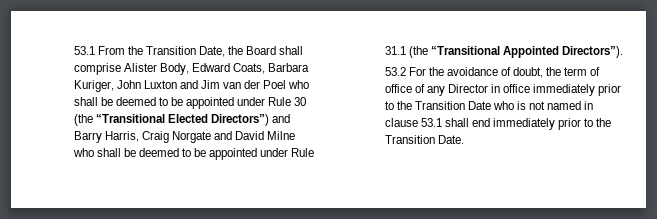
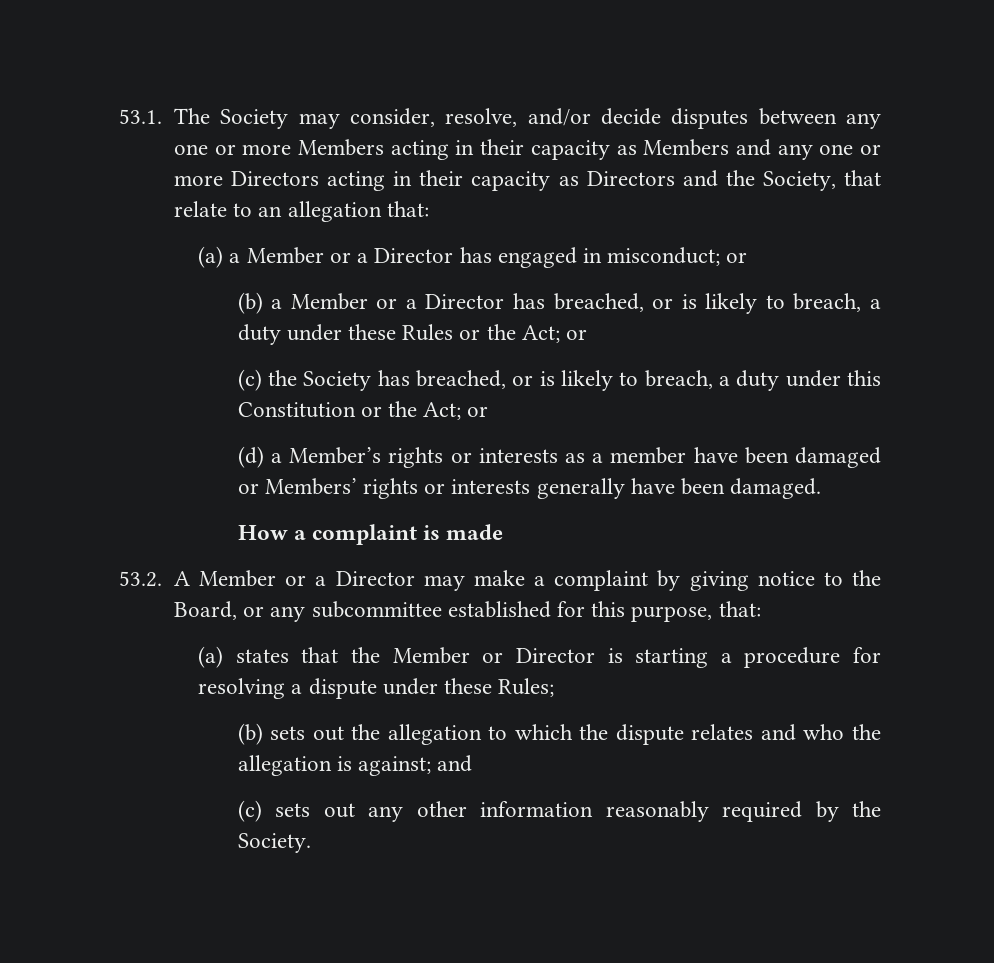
- 53.1 From the Transition Date, the Board shall comprise Alister Body, Edward Coats, Barbara Kuriger, John Luxton and Jim van der Poel who shall be deemed to be appointed under Rule 30 (the “Transitional Elected Directors”) and Barry Harris, Craig Norgate and David Milne who shall be deemed to be appointed under Rule 31.1 (the “Transitional Appointed Directors”).
- 53.2 For the avoidance of doubt, the term of office of any Director in office immediately prior to the Transition Date who is not named in clause 53.1 shall end immediately prior to the Transition Date.
+ 53.1. The Society may consider, resolve, and/or decide disputes between any one or more Members acting in their capacity as Members and any one or more Directors acting in their capacity as Directors and the Society, that relate to an allegation that:
+ (a) a Member or a Director has engaged in misconduct; or
+ (b) a Member or a Director has breached, or is likely to breach, a duty under these Rules or the Act; or
+ (c) the Society has breached, or is likely to breach, a duty under this Constitution or the Act; or
+ (d) a Member’s rights or interests as a member have been damaged or Members’ rights or interests generally have been damaged.
+ How a complaint is made
+ 53.2. A Member or a Director may make a complaint by giving notice to the Board, or any subcommittee established for this purpose, that:
+ (a) states that the Member or Director is starting a procedure for resolving a dispute under these Rules;
+ (b) sets out the allegation to which the dispute relates and who the allegation is against; and
+ (c) sets out any other information reasonably required by the Society.

